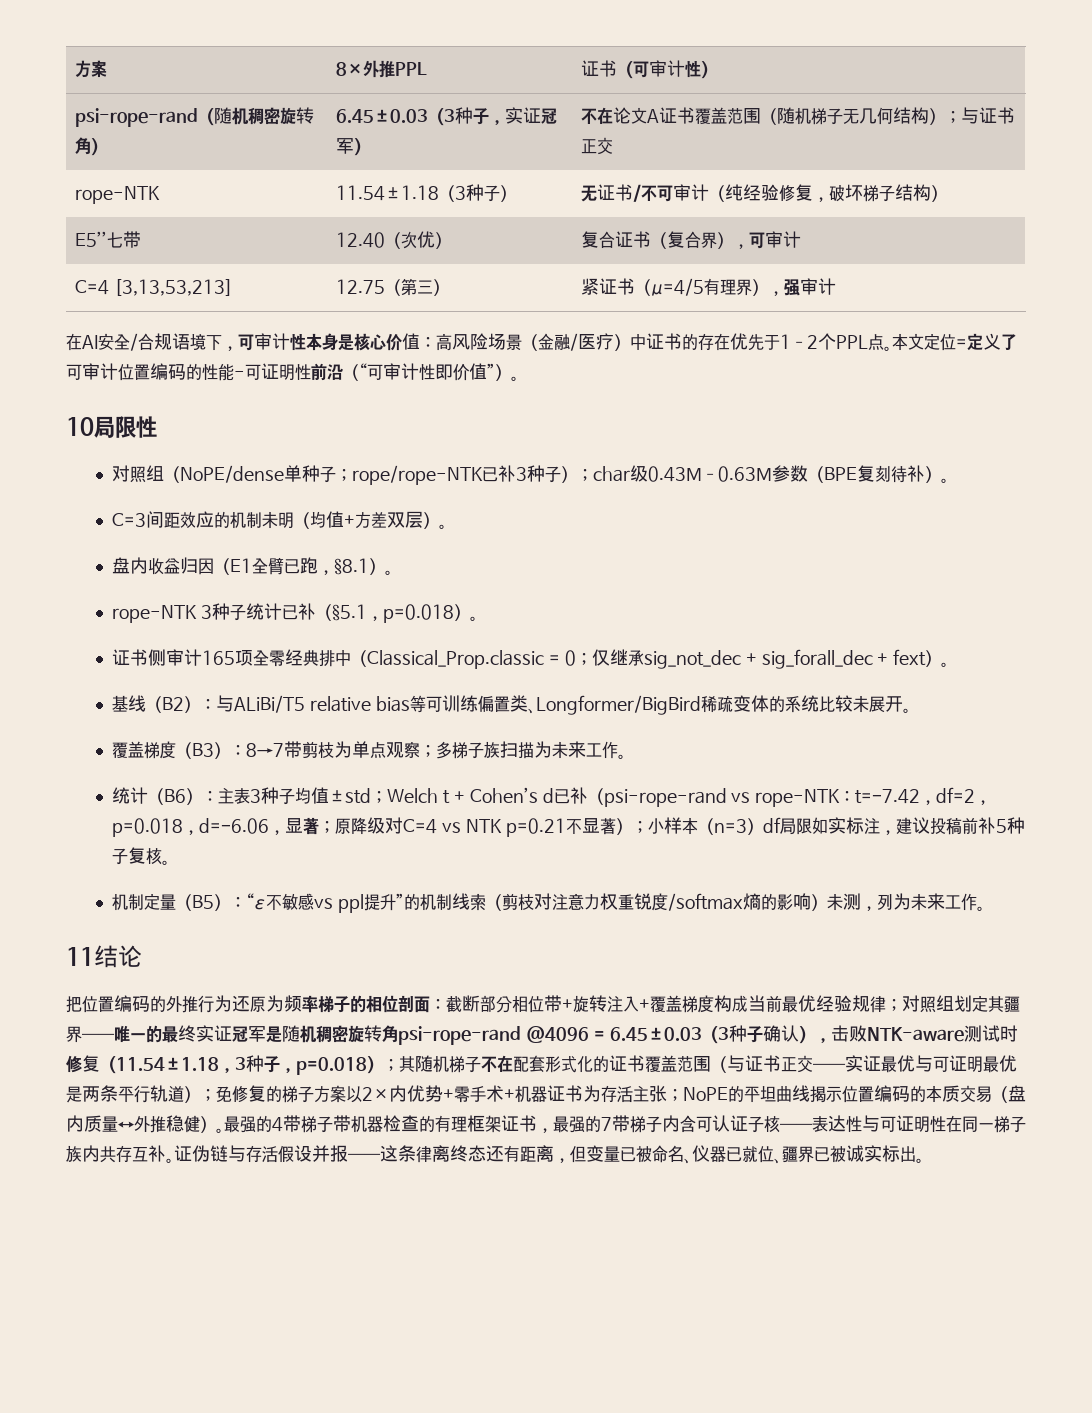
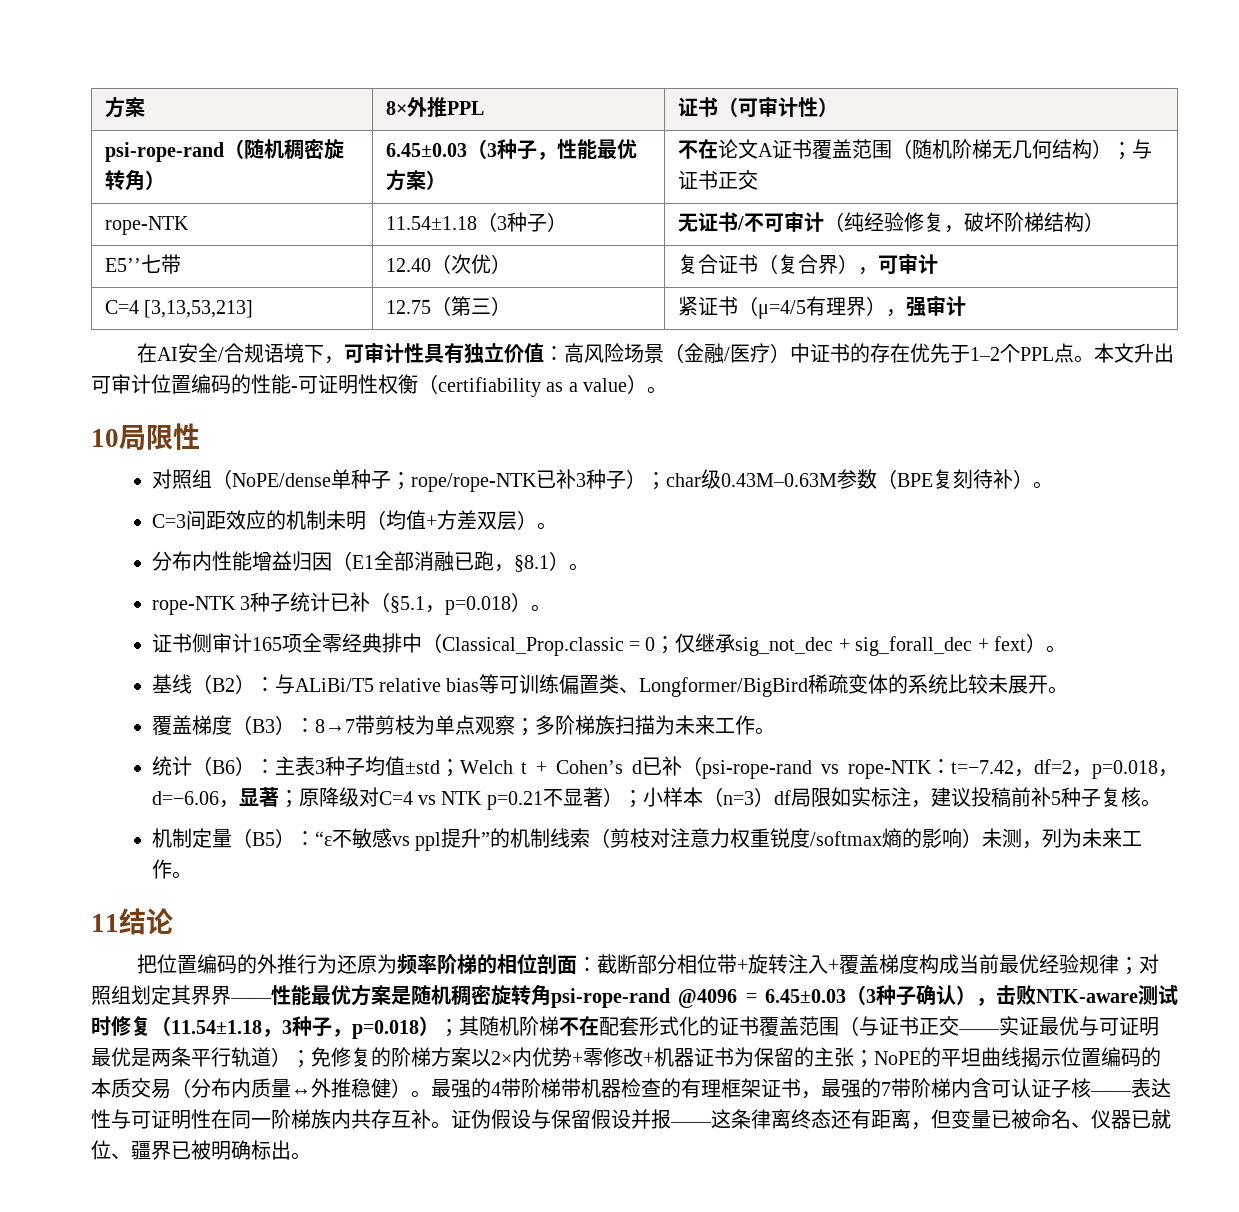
- psi-rope-rand（随机稠密旋转角） | 6.45±0.03（3种子，实证冠军） | 不在论文A证书覆盖范围（随机梯子无几何结构）；与证书正交
+ psi-rope-rand（随机稠密旋转角） | 6.45±0.03（3种子，性能最优方案） | 不在论文A证书覆盖范围（随机阶梯无几何结构）；与证书正交
- rope-NTK | 11.54±1.18（3种子） | 无证书/不可审计（纯经验修复，破坏梯子结构）
+ rope-NTK | 11.54±1.18（3种子） | 无证书/不可审计（纯经验修复，破坏阶梯结构）
- 在AI安全/合规语境下，可审计性本身是核心价值：高风险场景（金融/医疗）中证书的存在优先于1–2个PPL点。
+ 在AI安全/合规语境下，可审计性具有独立价值：高风险场景（金融/医疗）中证书的存在优先于1–2个PPL点。
- 本文定位=定义了可审计位置编码的性能-可证明性前沿（“可审计性即价值”）。
+ 本文升出可审计位置编码的性能-可证明性权衡（certifiability as a value）。
- 盘内收益归因（E1全臂已跑，§8.1）。
+ 分布内性能增益归因（E1全部消融已跑，§8.1）。
- 覆盖梯度（B3）：8→7带剪枝为单点观察；多梯子族扫描为未来工作。
+ 覆盖梯度（B3）：8→7带剪枝为单点观察；多阶梯族扫描为未来工作。
- 把位置编码的外推行为还原为频率梯子的相位剖面：
+ 把位置编码的外推行为还原为频率阶梯的相位剖面：
- 对照组划定其疆界——唯一的最终实证冠军是随机稠密旋转角psi-rope-rand @4096 = 6.45±0.03（3种子确认），击败NTK-aware测试时修复（11.54±1.18，3种子，p=0.018）；
+ 对照组划定其界界——性能最优方案是随机稠密旋转角psi-rope-rand @4096 = 6.45±0.03（3种子确认），击败NTK-aware测试时修复（11.54±1.18，3种子，p=0.018）；
- 其随机梯子不在配套形式化的证书覆盖范围（与证书正交——实证最优与可证明最优是两条平行轨道）；
+ 其随机阶梯不在配套形式化的证书覆盖范围（与证书正交——实证最优与可证明最优是两条平行轨道）；
- 免修复的梯子方案以2×内优势+零手术+机器证书为存活主张；
+ 免修复的阶梯方案以2×内优势+零修改+机器证书为保留的主张；
- NoPE的平坦曲线揭示位置编码的本质交易（盘内质量↔外推稳健）。
+ NoPE的平坦曲线揭示位置编码的本质交易（分布内质量↔外推稳健）。
- 最强的4带梯子带机器检查的有理框架证书，最强的7带梯子内含可认证子核——表达性与可证明性在同一梯子族内共存互补。
+ 最强的4带阶梯带机器检查的有理框架证书，最强的7带阶梯内含可认证子核——表达性与可证明性在同一阶梯族内共存互补。
- 证伪链与存活假设并报——这条律离终态还有距离，但变量已被命名、仪器已就位、疆界已被诚实标出。
+ 证伪假设与保留假设并报——这条律离终态还有距离，但变量已被命名、仪器已就位、疆界已被明确标出。

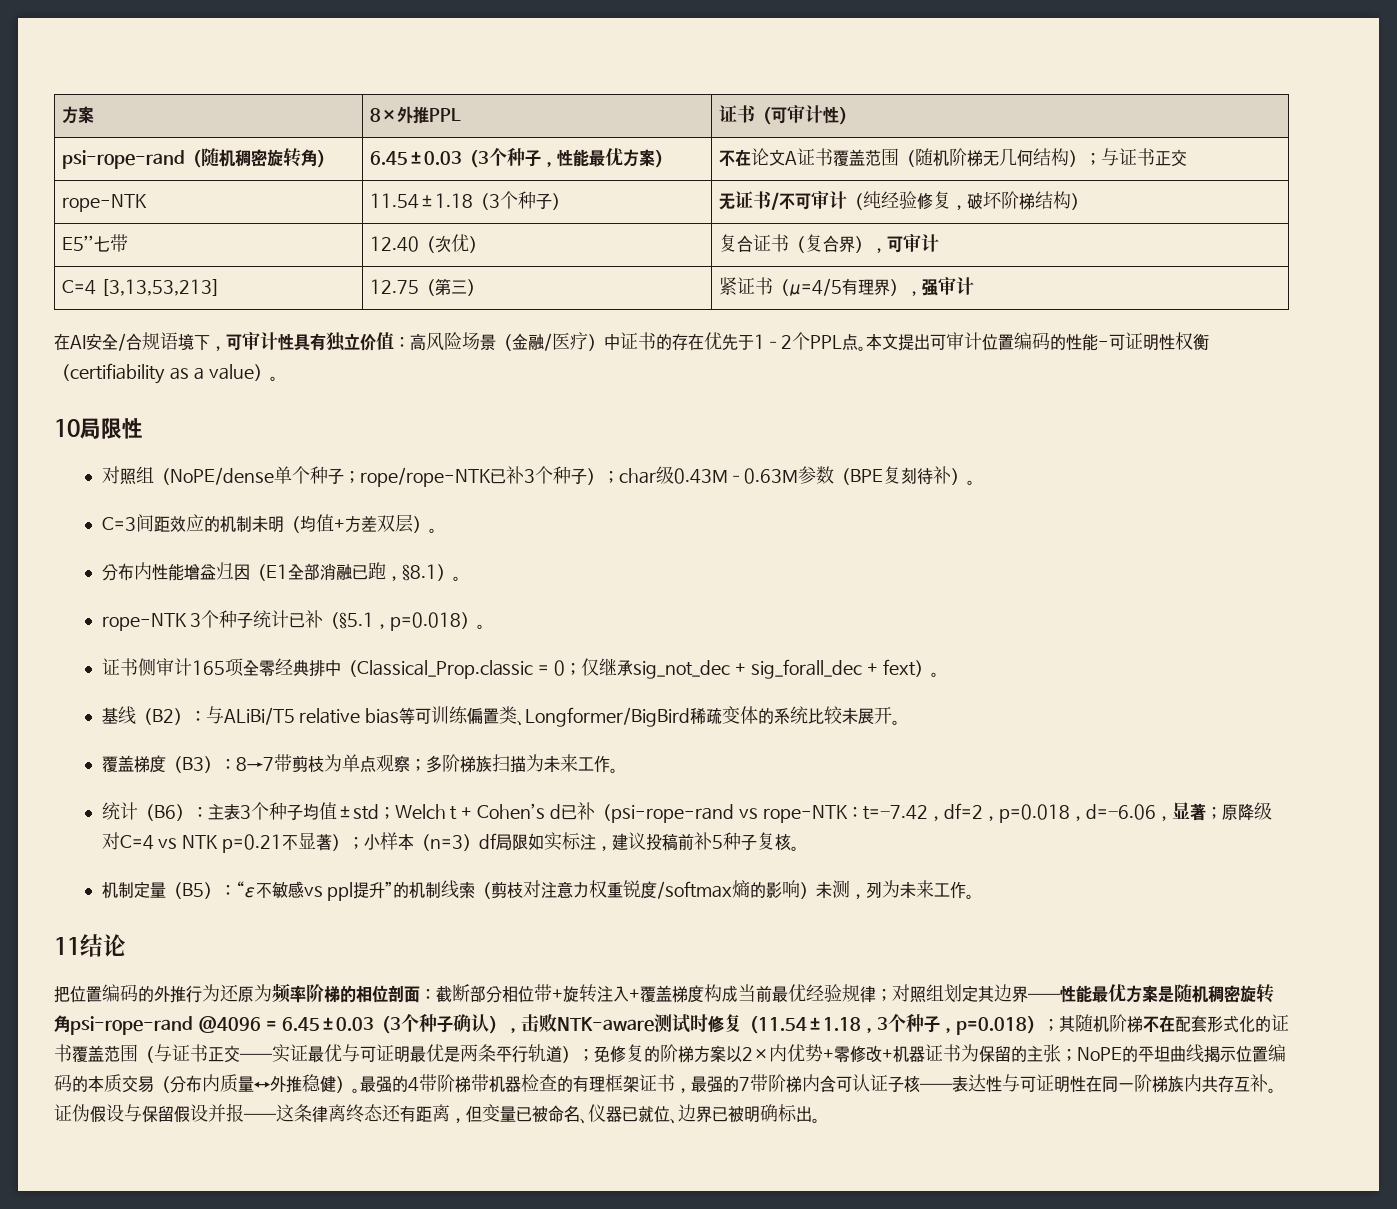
- psi-rope-rand（随机稠密旋转角） | 6.45±0.03（3种子，性能最优方案） | 不在论文A证书覆盖范围（随机阶梯无几何结构）；与证书正交
+ psi-rope-rand（随机稠密旋转角） | 6.45±0.03（3个种子，性能最优方案） | 不在论文A证书覆盖范围（随机阶梯无几何结构）；与证书正交
- rope-NTK | 11.54±1.18（3种子） | 无证书/不可审计（纯经验修复，破坏阶梯结构）
+ rope-NTK | 11.54±1.18（3个种子） | 无证书/不可审计（纯经验修复，破坏阶梯结构）
- 本文升出可审计位置编码的性能-可证明性权衡（certifiability as a value）。
+ 本文提出可审计位置编码的性能-可证明性权衡（certifiability as a value）。
- 对照组（NoPE/dense单种子；rope/rope-NTK已补3种子）；char级0.43M–0.63M参数（BPE复刻待补）。
+ 对照组（NoPE/dense单个种子；rope/rope-NTK已补3个种子）；char级0.43M–0.63M参数（BPE复刻待补）。
- rope-NTK 3种子统计已补（§5.1，p=0.018）。
+ rope-NTK 3个种子统计已补（§5.1，p=0.018）。
- 统计（B6）：主表3种子均值±std；Welch t + Cohen’s d已补（psi-rope-rand vs rope-NTK：t=−7.42，df=2，p=0.018，d=−6.06，显著；原降级对C=4 vs NTK p=0.21不显著）；小样本（n=3）df局限如实标注，建议投稿前补5种子复核。
+ 统计（B6）：主表3个种子均值±std；Welch t + Cohen’s d已补（psi-rope-rand vs rope-NTK：t=−7.42，df=2，p=0.018，d=−6.06，显著；原降级对C=4 vs NTK p=0.21不显著）；小样本（n=3）df局限如实标注，建议投稿前补5种子复核。
- 对照组划定其界界——性能最优方案是随机稠密旋转角psi-rope-rand @4096 = 6.45±0.03（3种子确认），击败NTK-aware测试时修复（11.54±1.18，3种子，p=0.018）；
+ 对照组划定其边界——性能最优方案是随机稠密旋转角psi-rope-rand @4096 = 6.45±0.03（3个种子确认），击败NTK-aware测试时修复（11.54±1.18，3个种子，p=0.018）；
- 证伪假设与保留假设并报——这条律离终态还有距离，但变量已被命名、仪器已就位、疆界已被明确标出。
+ 证伪假设与保留假设并报——这条律离终态还有距离，但变量已被命名、仪器已就位、边界已被明确标出。

